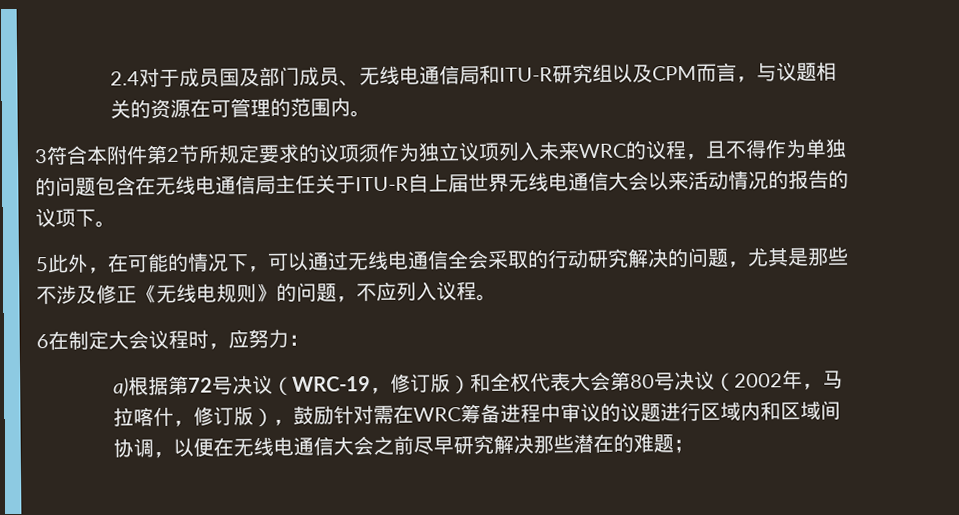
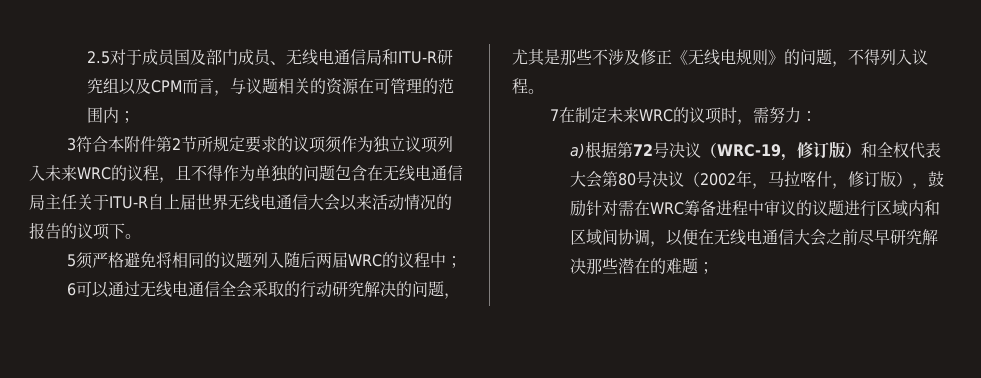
- 2.4对于成员国及部门成员、无线电通信局和ITU-R研究组以及CPM而言，与议题相关的资源在可管理的范围内。
+ 2.5对于成员国及部门成员、无线电通信局和ITU-R研究组以及CPM而言，与议题相关的资源在可管理的范围内；
- 5此外，在可能的情况下，可以通过无线电通信全会采取的行动研究解决的问题，尤其是那些不涉及修正《无线电规则》的问题，不应列入议程。
+ 5须严格避免将相同的议题列入随后两届WRC的议程中；
+ 6可以通过无线电通信全会采取的行动研究解决的问题，尤其是那些不涉及修正《无线电规则》的问题，不得列入议程。
- 6在制定大会议程时，应努力：
+ 7在制定未来WRC的议项时，需努力：

